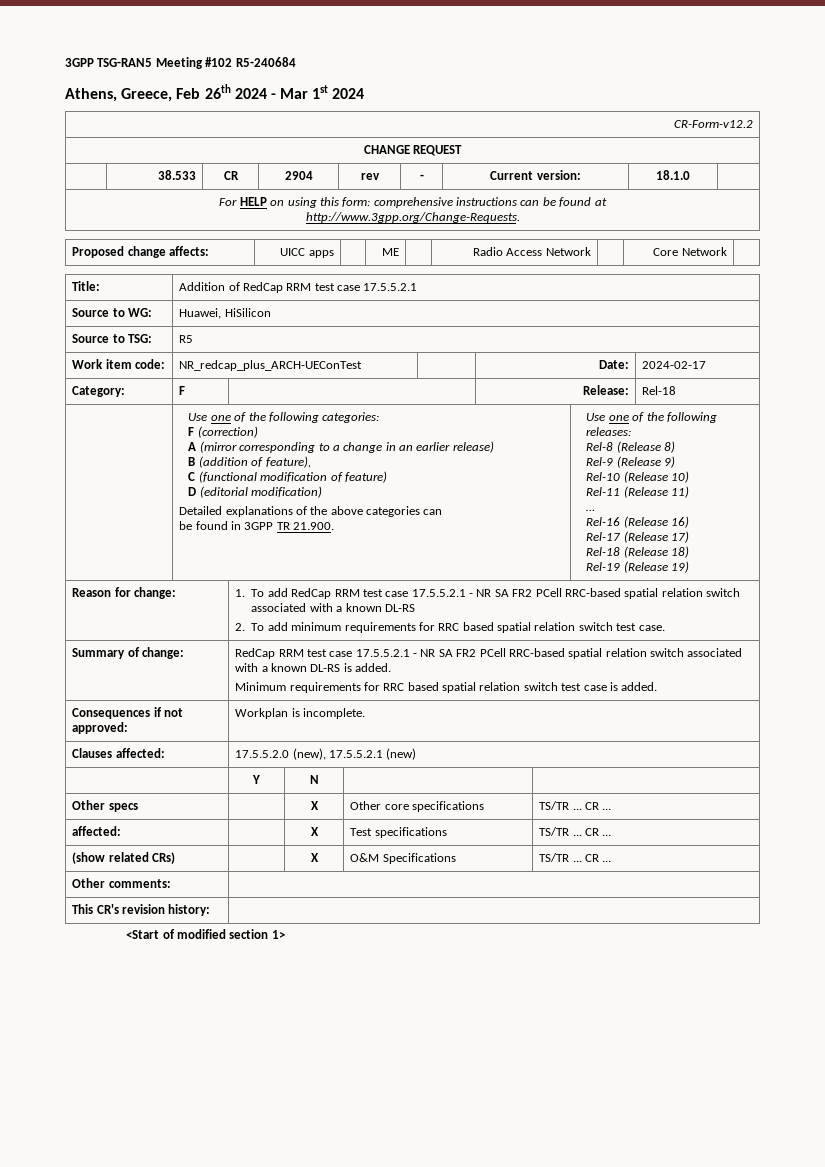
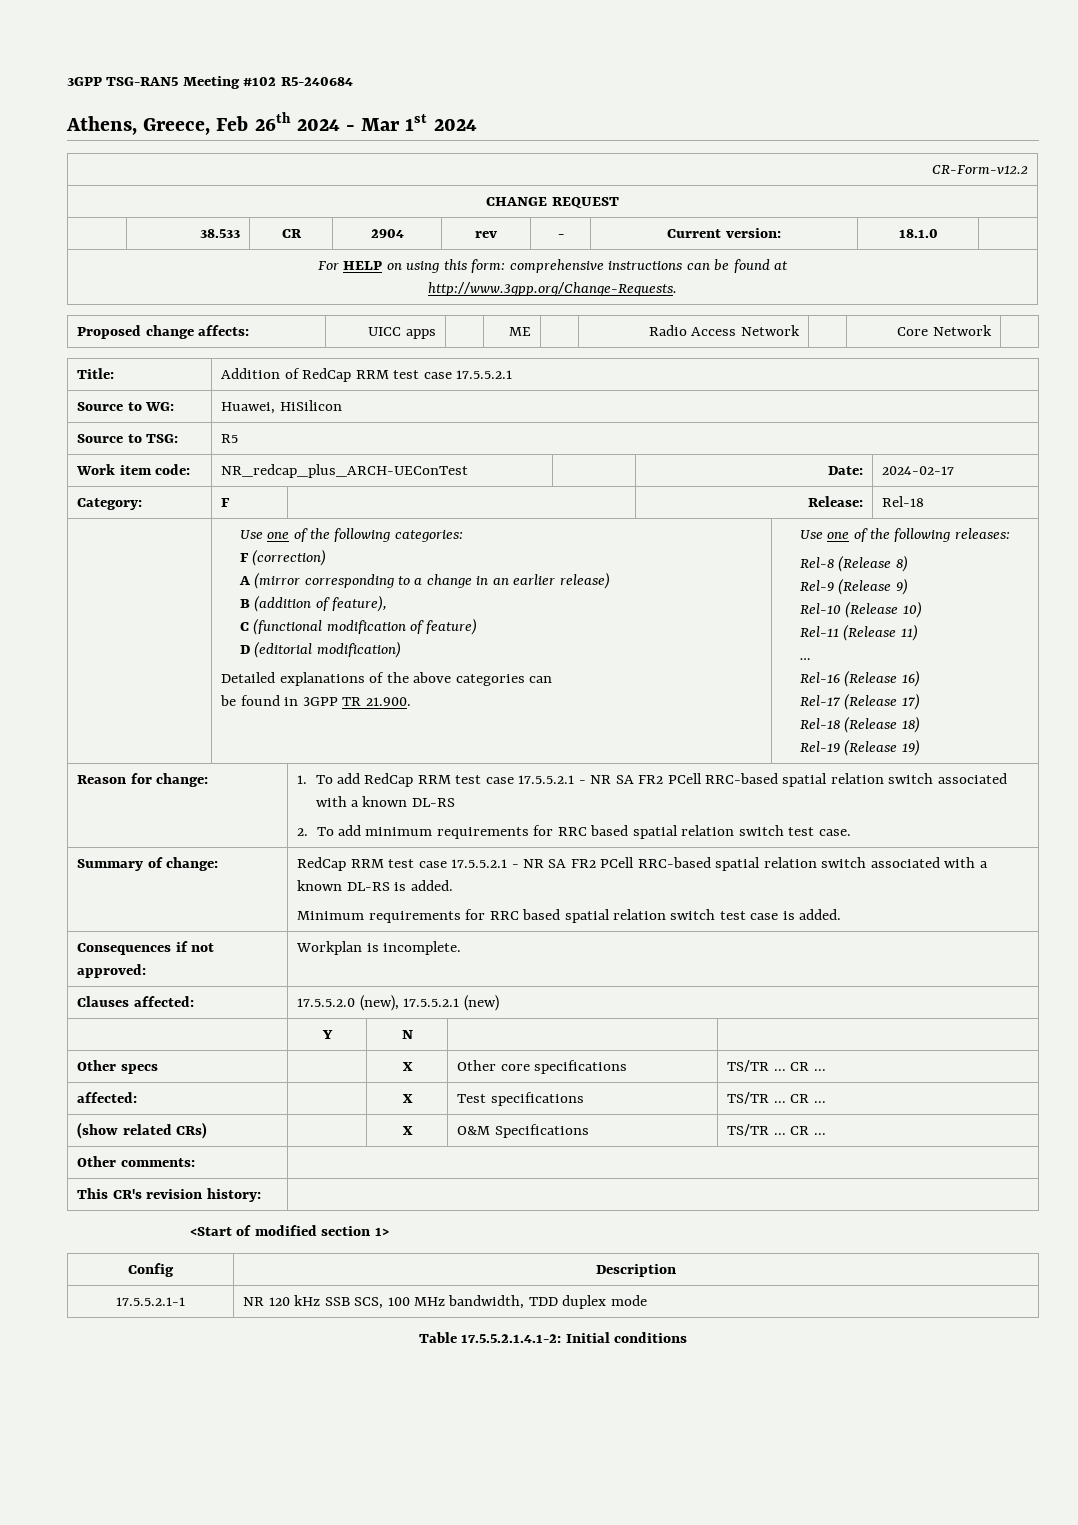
+ Config | Description
+ 17.5.5.2.1-1 | NR 120 kHz SSB SCS, 100 MHz bandwidth, TDD duplex mode
+ Table 17.5.5.2.1.4.1-2: Initial conditions

